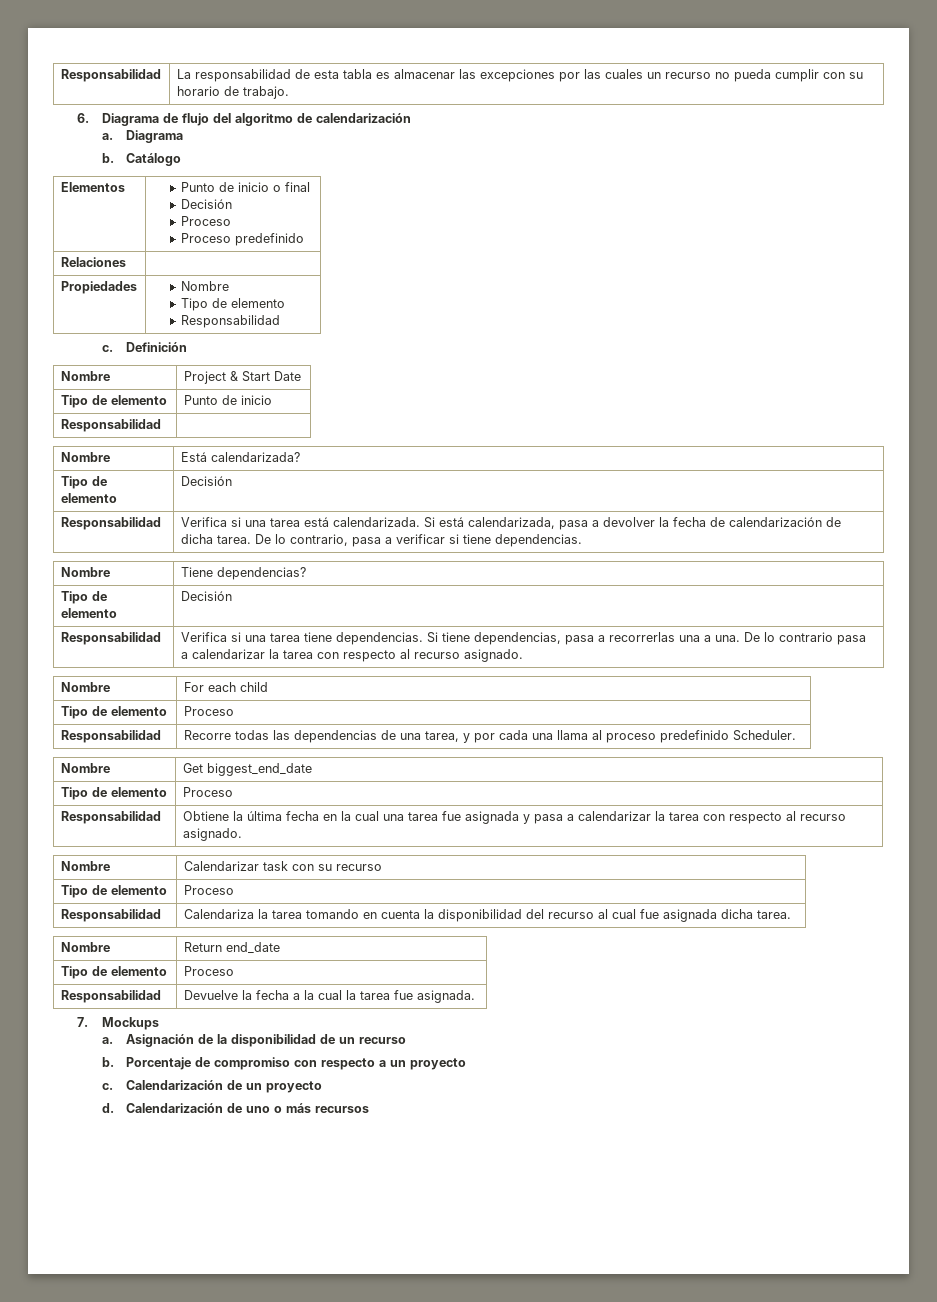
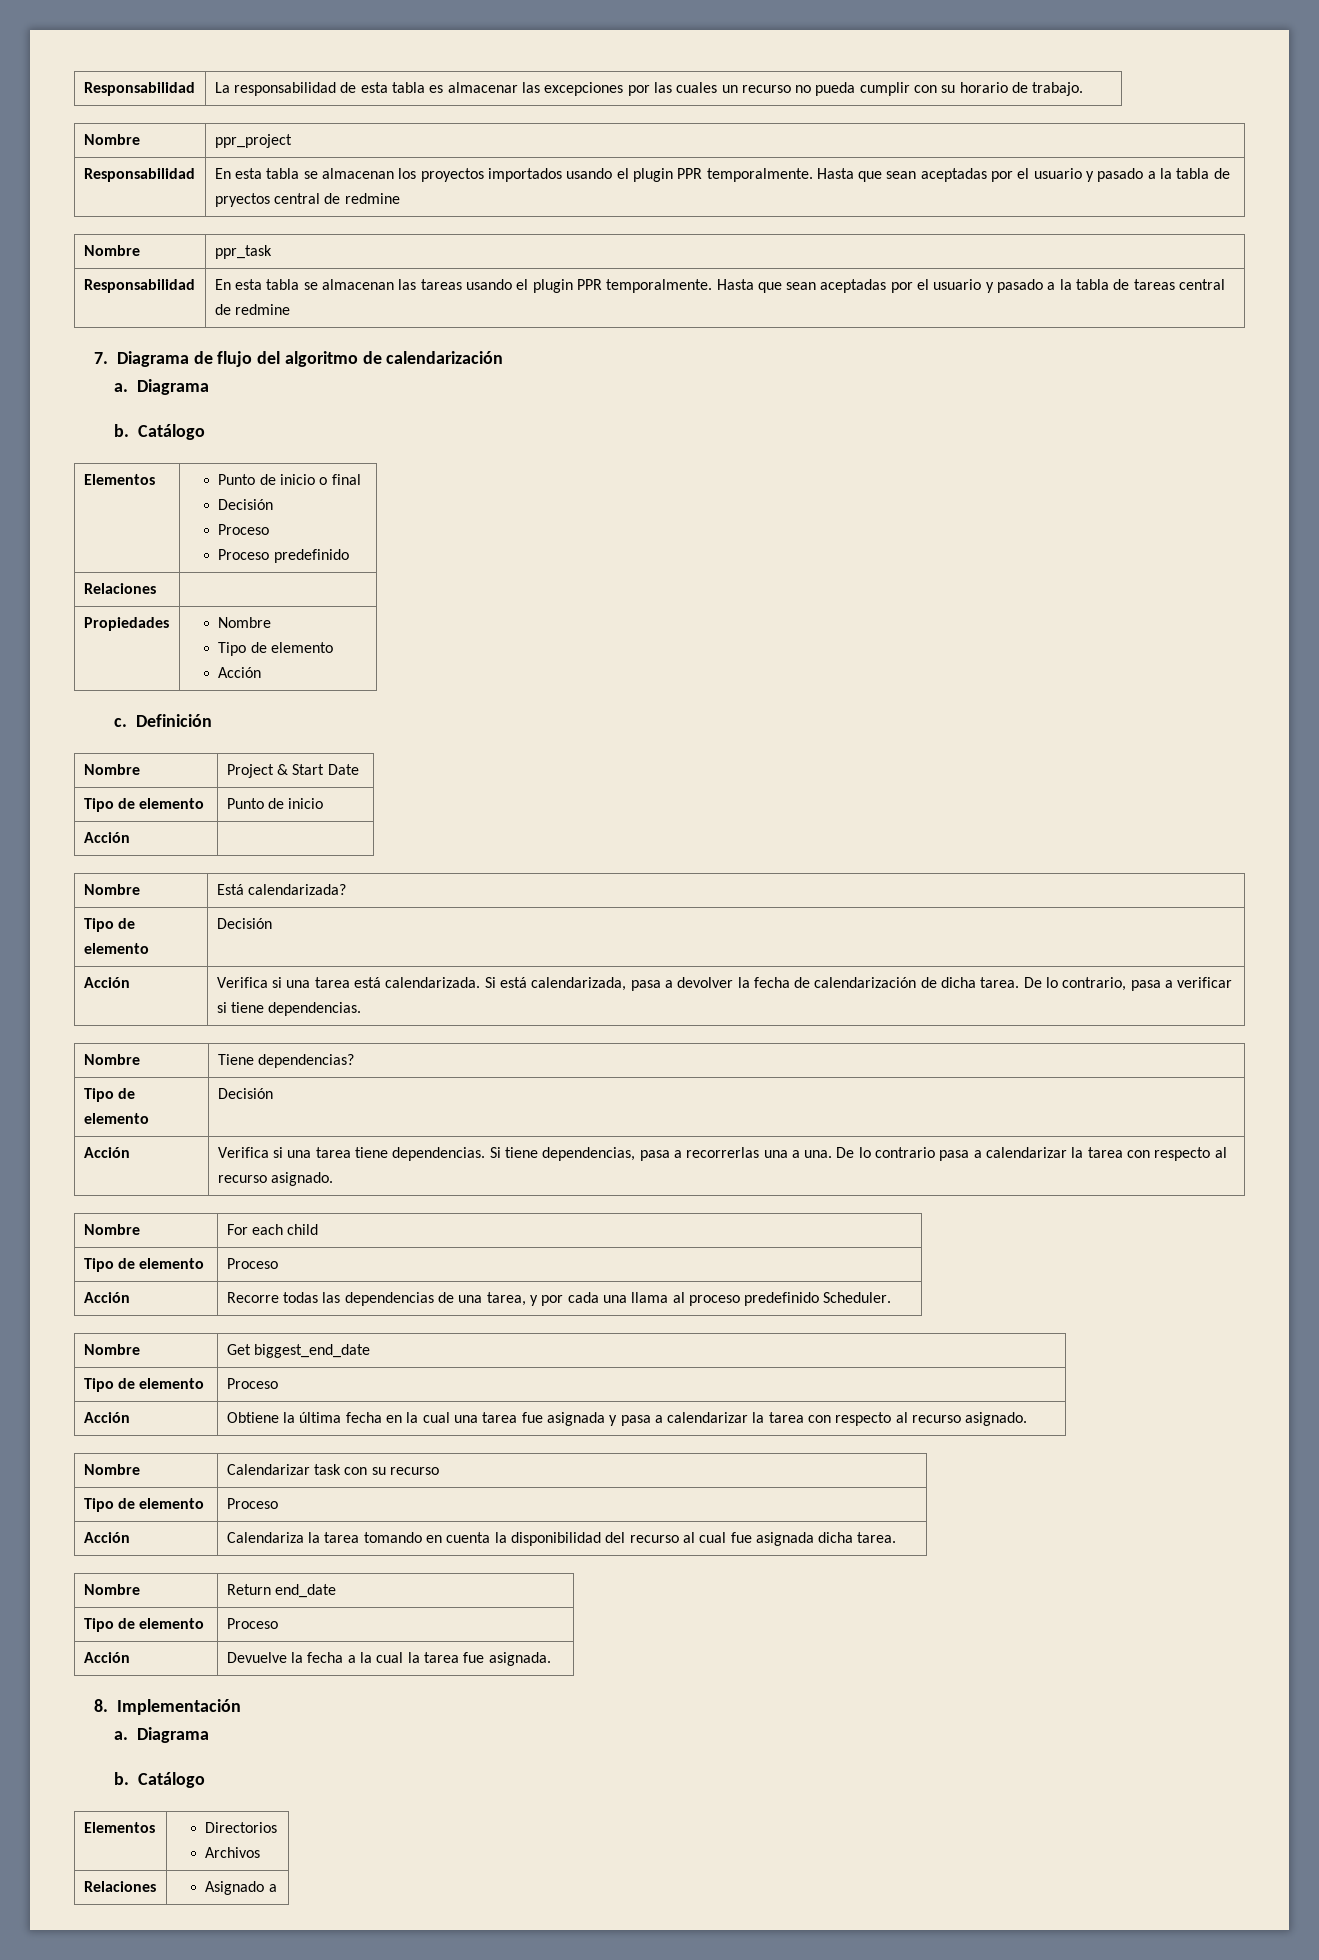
- 6. Diagrama de flujo del algoritmo de calendarización
+ Nombre | ppr_project
+ Responsabilidad | En esta tabla se almacenan los proyectos importados usando el plugin PPR temporalmente. Hasta que sean aceptadas por el usuario y pasado a la tabla de pryectos central de redmine
+ Nombre | ppr_task
+ Responsabilidad | En esta tabla se almacenan las tareas usando el plugin PPR temporalmente. Hasta que sean aceptadas por el usuario y pasado a la tabla de tareas central de redmine
+ 7. Diagrama de flujo del algoritmo de calendarización
  Propiedades | Nombre
  Tipo de elemento
- Responsabilidad
+ Acción
  Tipo de elemento | Punto de inicio
- Responsabilidad |
+ Acción |
- Responsabilidad | Verifica si una tarea está calendarizada. Si está calendarizada, pasa a devolver la fecha de calendarización de dicha tarea. De lo contrario, pasa a verificar si tiene dependencias.
+ Acción | Verifica si una tarea está calendarizada. Si está calendarizada, pasa a devolver la fecha de calendarización de dicha tarea. De lo contrario, pasa a verificar si tiene dependencias.
- Responsabilidad | Verifica si una tarea tiene dependencias. Si tiene dependencias, pasa a recorrerlas una a una. De lo contrario pasa a calendarizar la tarea con respecto al recurso asignado.
+ Acción | Verifica si una tarea tiene dependencias. Si tiene dependencias, pasa a recorrerlas una a una. De lo contrario pasa a calendarizar la tarea con respecto al recurso asignado.
- Responsabilidad | Recorre todas las dependencias de una tarea, y por cada una llama al proceso predefinido Scheduler.
+ Acción | Recorre todas las dependencias de una tarea, y por cada una llama al proceso predefinido Scheduler.
- Responsabilidad | Obtiene la última fecha en la cual una tarea fue asignada y pasa a calendarizar la tarea con respecto al recurso asignado.
+ Acción | Obtiene la última fecha en la cual una tarea fue asignada y pasa a calendarizar la tarea con respecto al recurso asignado.
- Responsabilidad | Calendariza la tarea tomando en cuenta la disponibilidad del recurso al cual fue asignada dicha tarea.
+ Acción | Calendariza la tarea tomando en cuenta la disponibilidad del recurso al cual fue asignada dicha tarea.
- Responsabilidad | Devuelve la fecha a la cual la tarea fue asignada.
+ Acción | Devuelve la fecha a la cual la tarea fue asignada.
- 7. Mockups
- a. Asignación de la disponibilidad de un recurso
- b. Porcentaje de compromiso con respecto a un proyecto
- c. Calendarización de un proyecto
- d. Calendarización de uno o más recursos
+ 8. Implementación
+ a. Diagrama
+ b. Catálogo
+ Elementos | Directorios
+ Archivos
+ Relaciones | Asignado a

